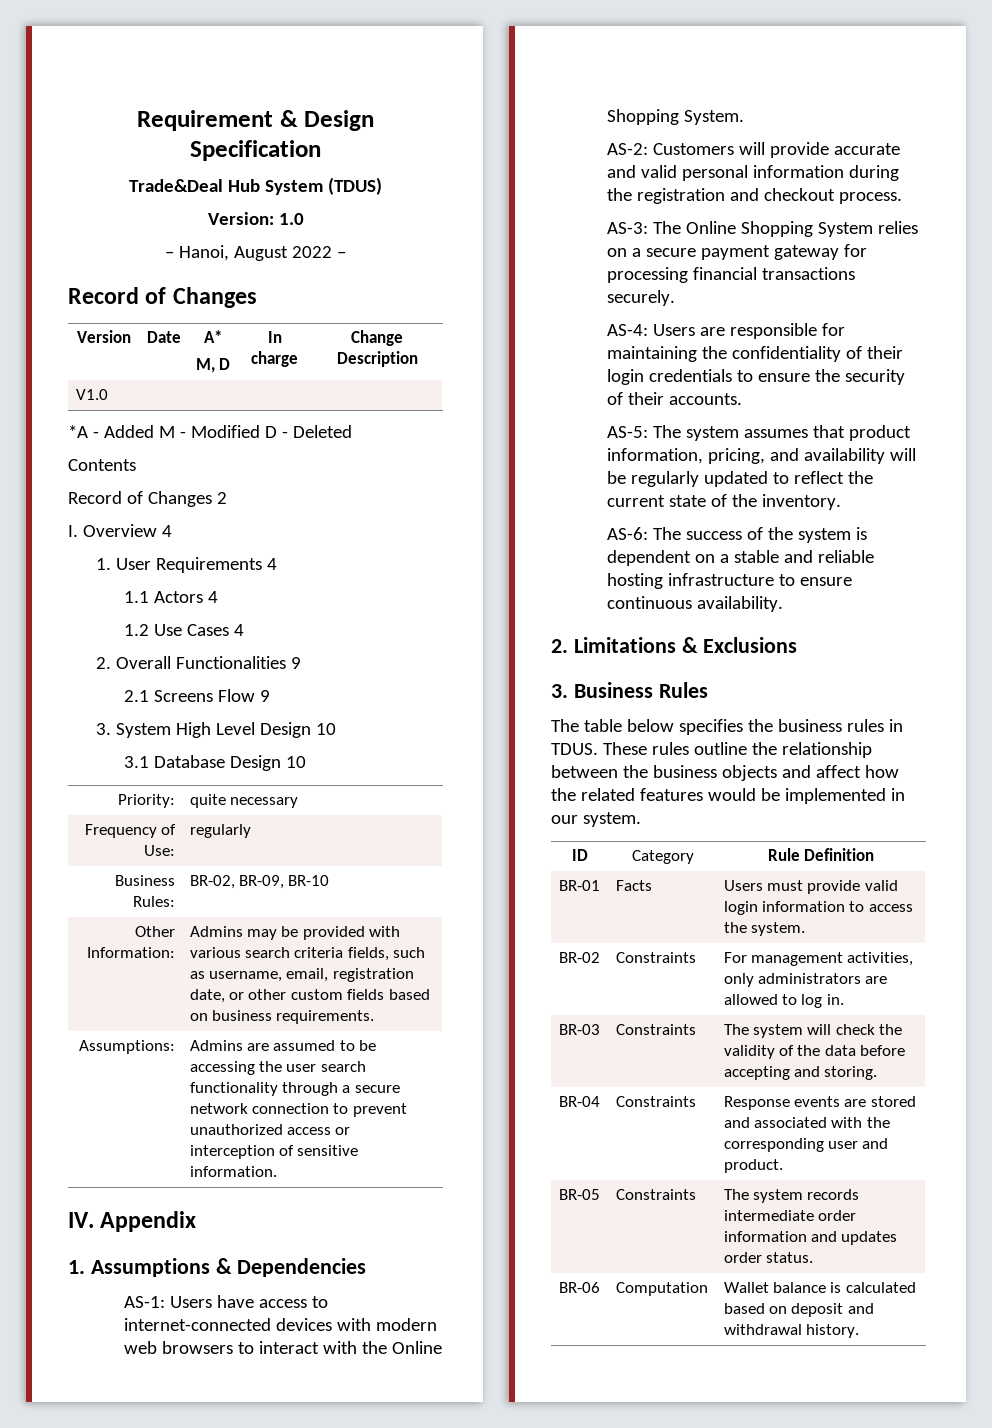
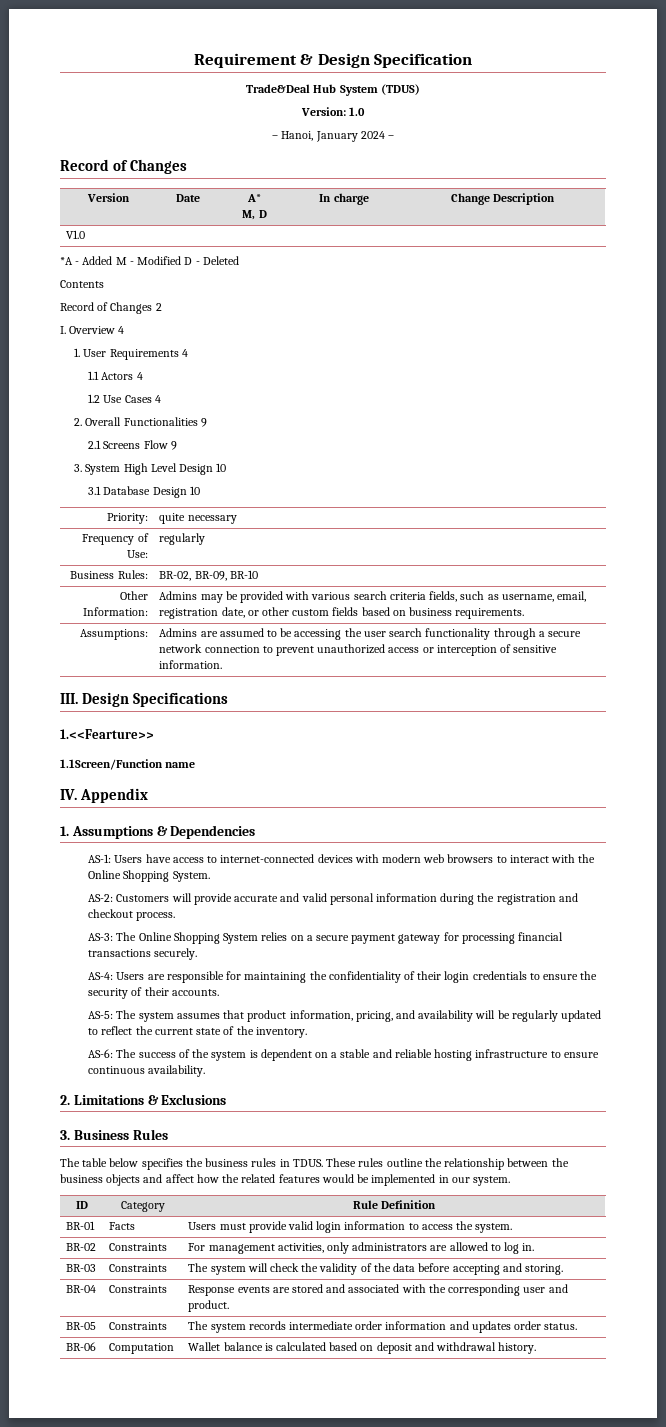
- – Hanoi, August 2022 –
+ – Hanoi, January 2024 –
+ III. Design Specifications
+ 1.<<Fearture>>
+ 1.1Screen/Function name

